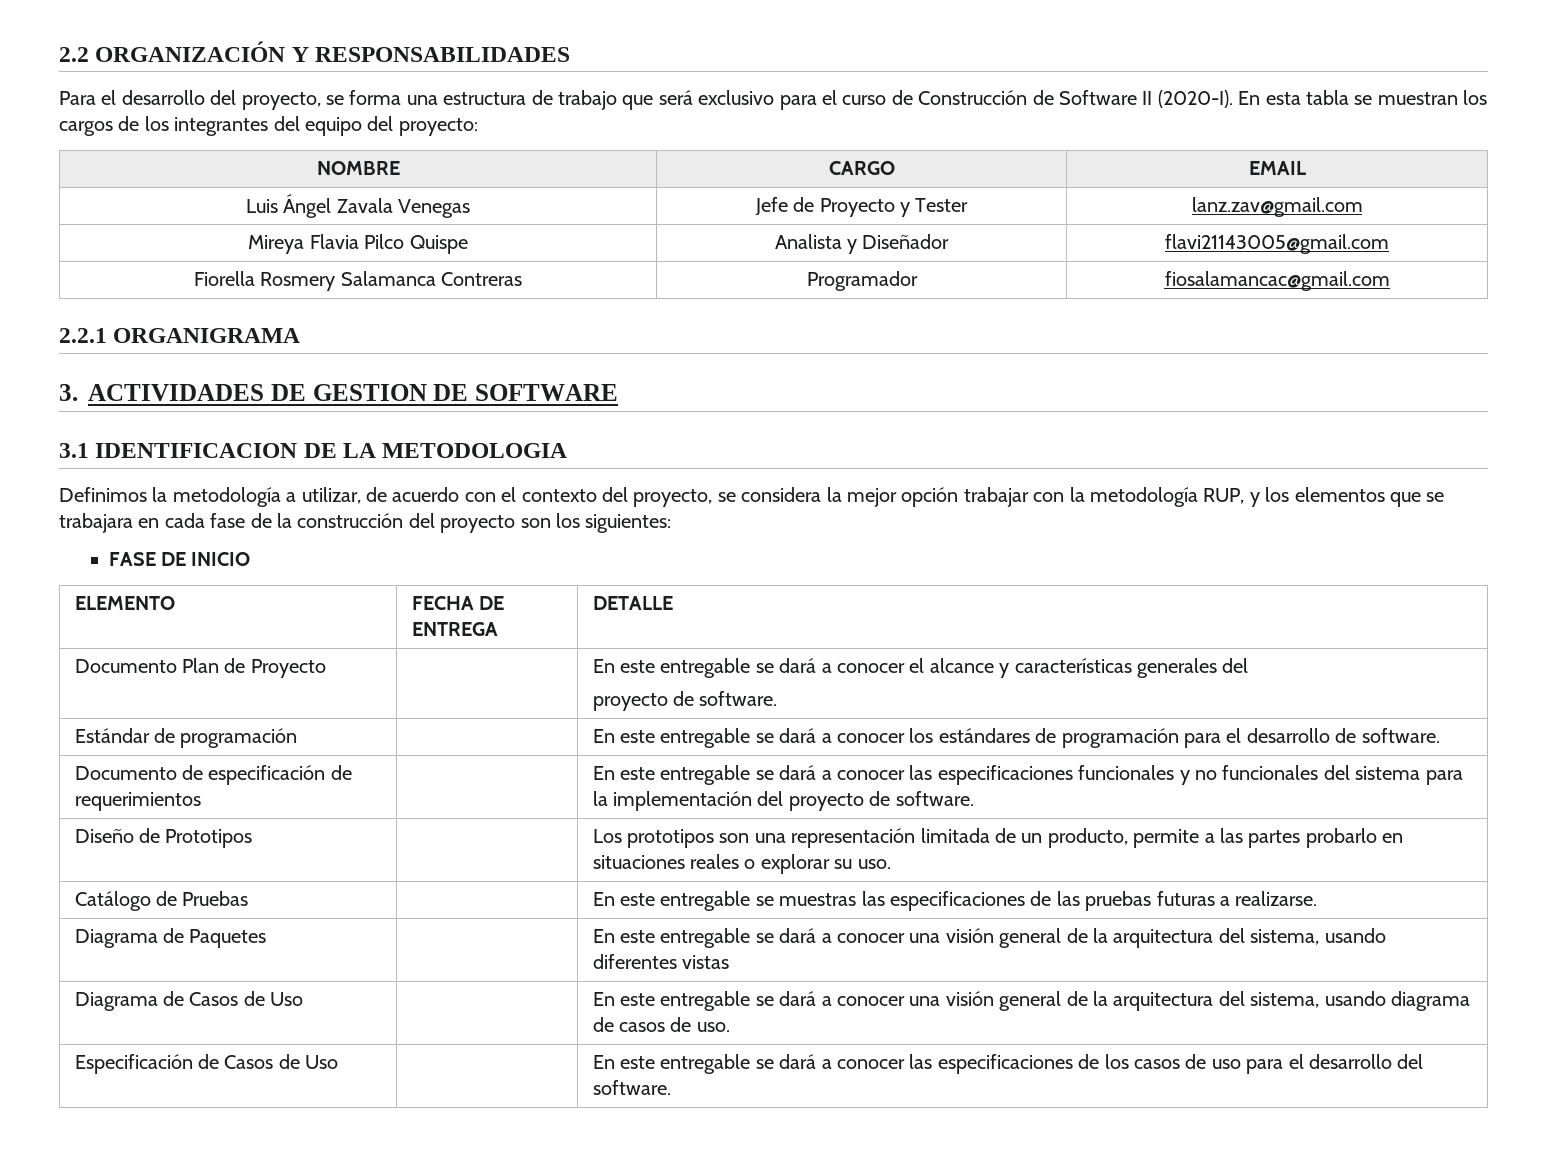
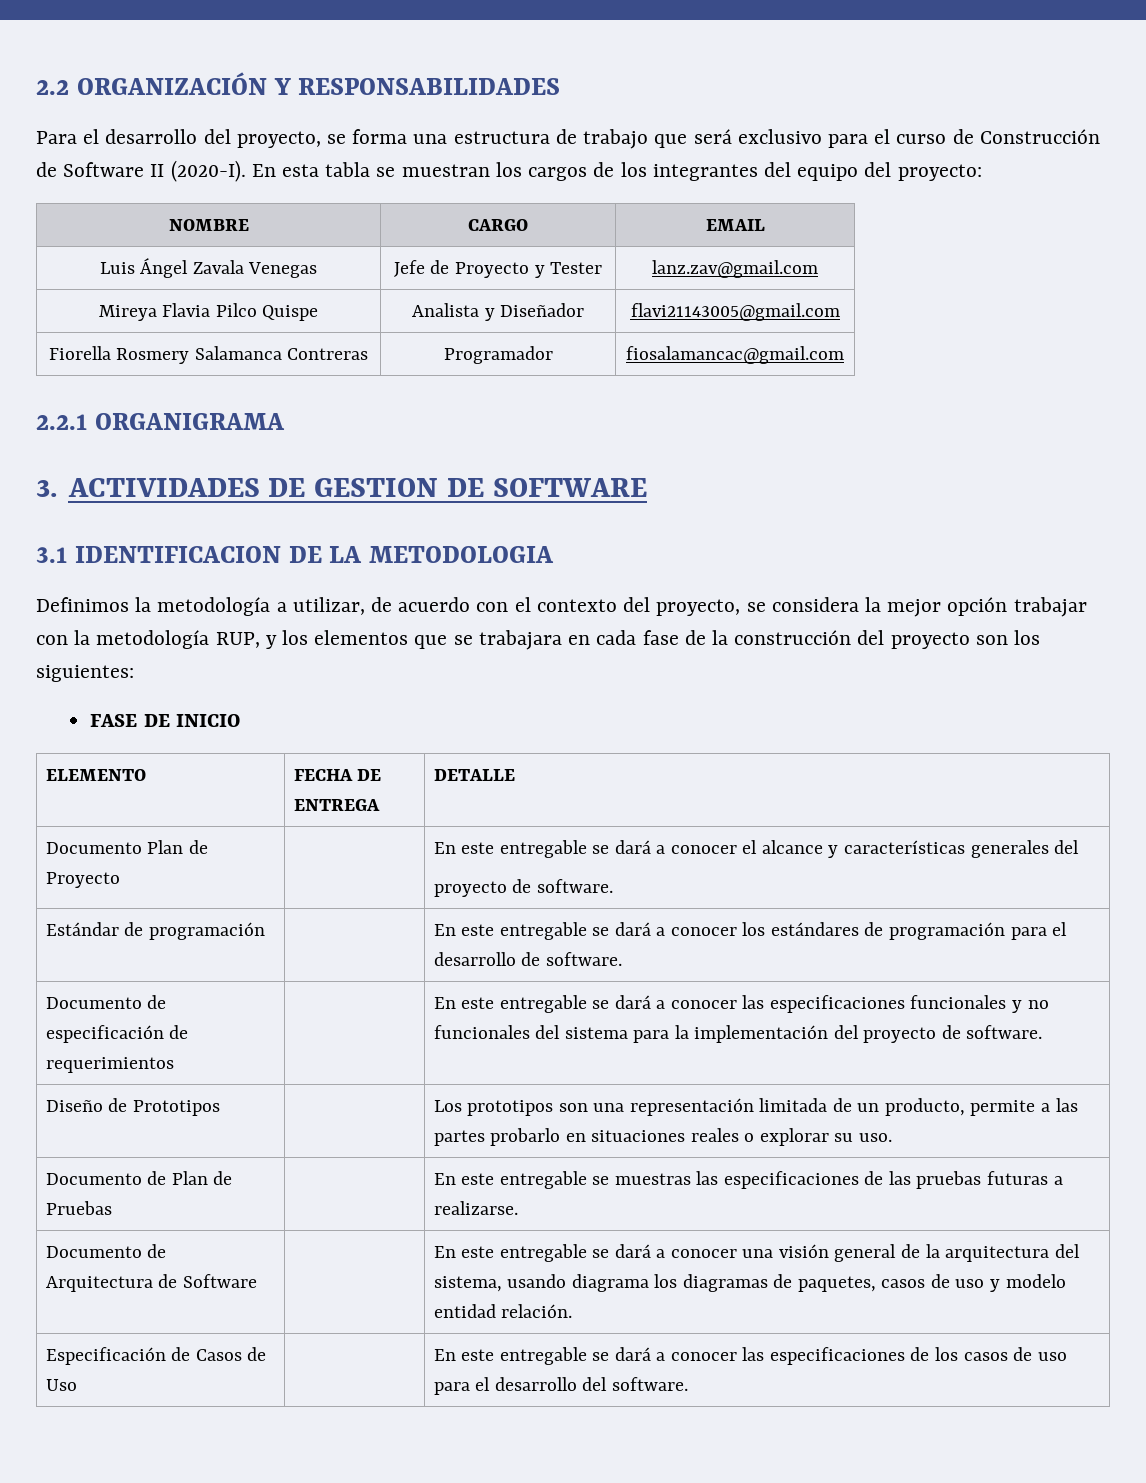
- Catálogo de Pruebas | | En este entregable se muestras las especificaciones de las pruebas futuras a realizarse.
+ Documento de Plan de Pruebas | | En este entregable se muestras las especificaciones de las pruebas futuras a realizarse.
- Diagrama de Paquetes | | En este entregable se dará a conocer una visión general de la arquitectura del sistema, usando diferentes vistas
- Diagrama de Casos de Uso | | En este entregable se dará a conocer una visión general de la arquitectura del sistema, usando diagrama de casos de uso.
+ Documento de Arquitectura de Software | | En este entregable se dará a conocer una visión general de la arquitectura del sistema, usando diagrama los diagramas de paquetes, casos de uso y modelo entidad relación.

